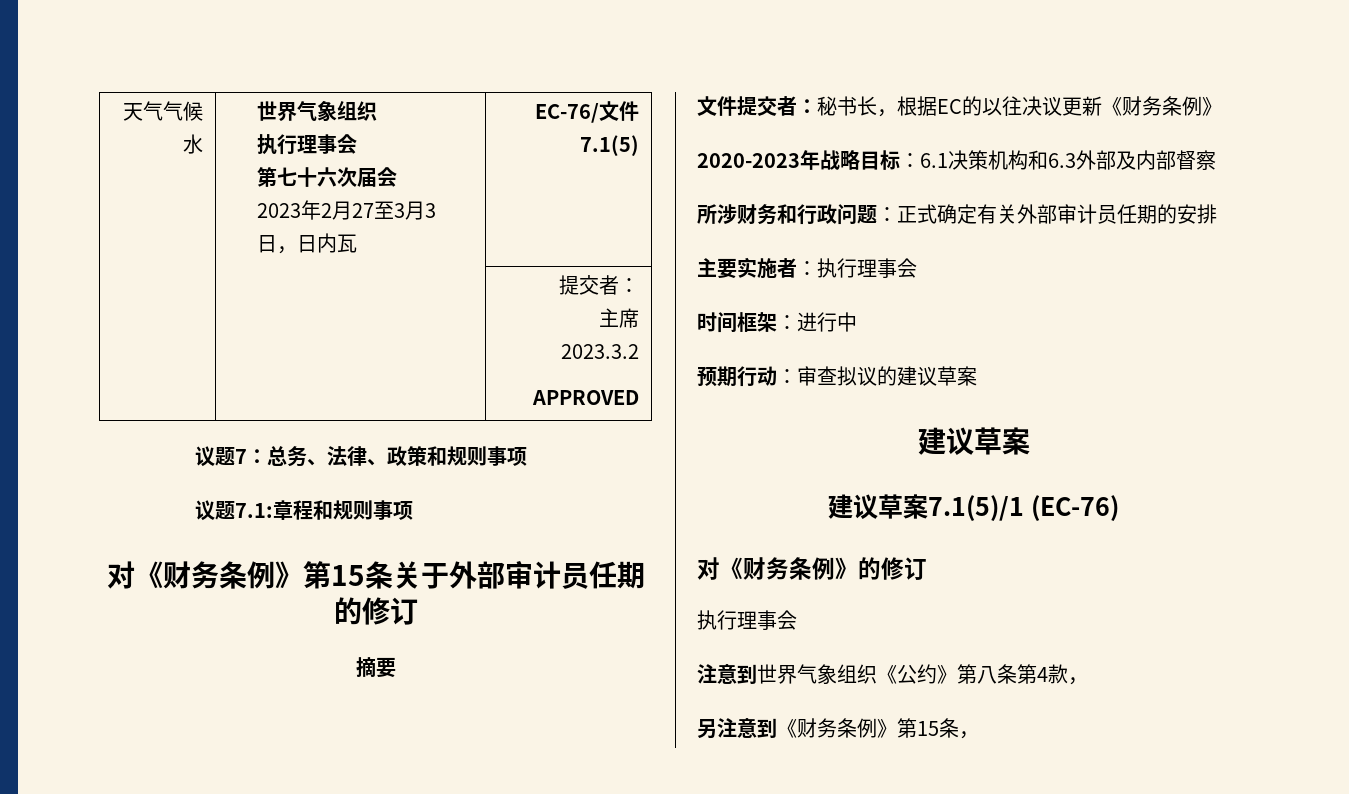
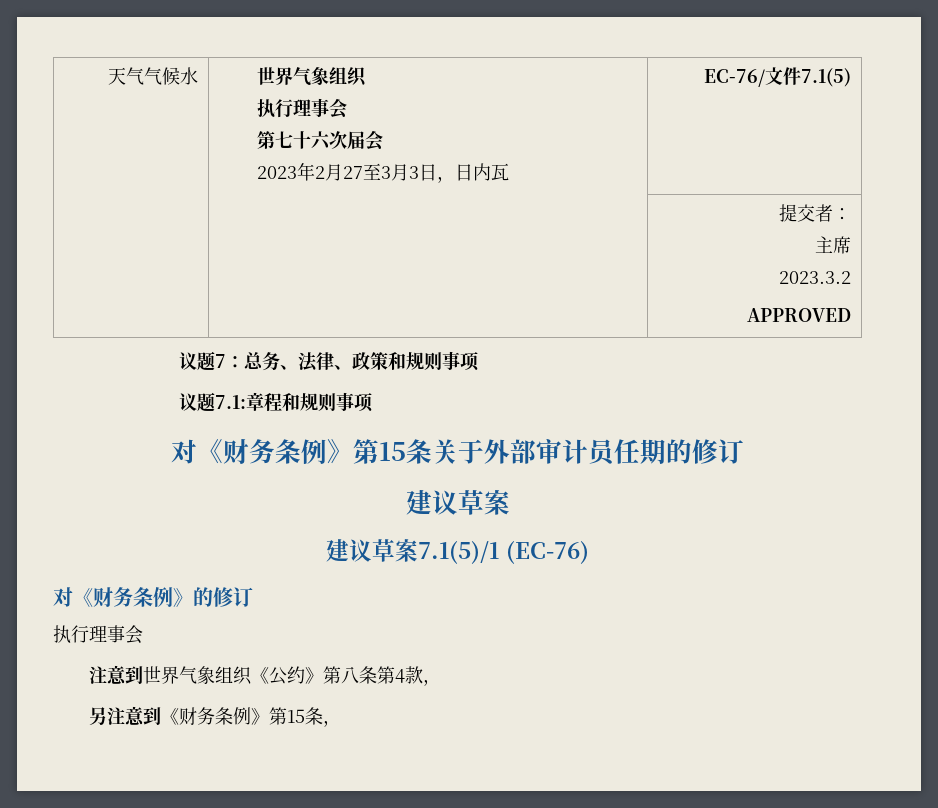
- 摘要
- 文件提交者：秘书长，根据EC的以往决议更新《财务条例》
- 2020-2023年战略目标：6.1决策机构和6.3外部及内部督察
- 所涉财务和行政问题：正式确定有关外部审计员任期的安排
- 主要实施者：执行理事会
- 时间框架：进行中
- 预期行动：审查拟议的建议草案

